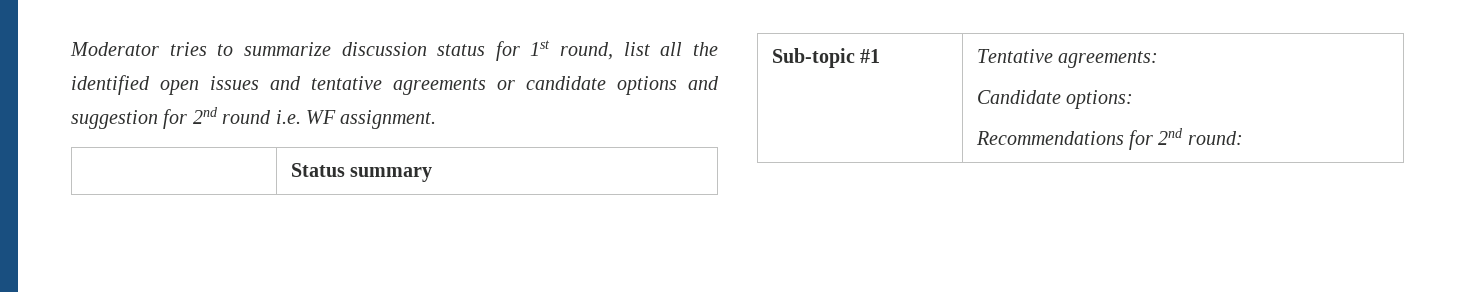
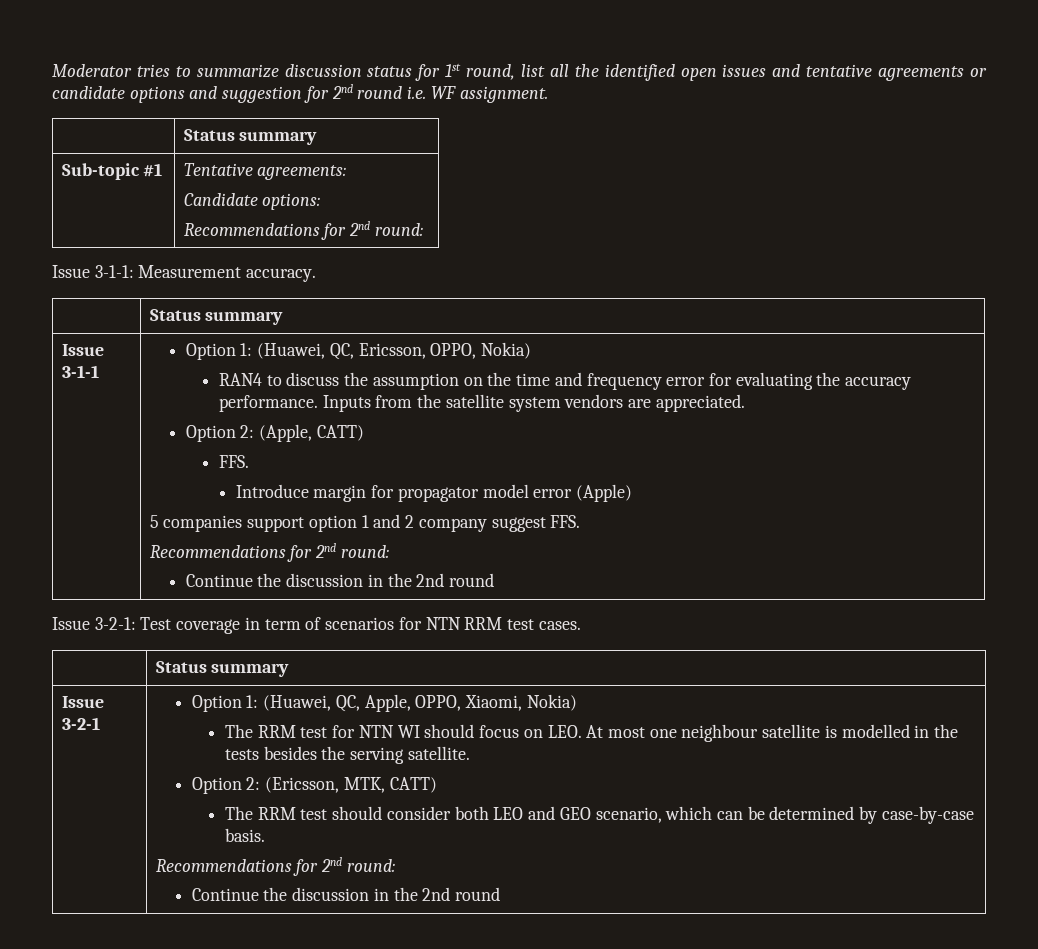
+ Issue 3-1-1: Measurement accuracy.
+ | Status summary
+ Issue 3-1-1 | Option 1: (Huawei, QC, Ericsson, OPPO, Nokia)
+ RAN4 to discuss the assumption on the time and frequency error for evaluating the accuracy performance. Inputs from the satellite system vendors are appreciated.
+ Option 2: (Apple, CATT)
+ FFS.
+ Introduce margin for propagator model error (Apple)
+ 5 companies support option 1 and 2 company suggest FFS.
+ Recommendations for 2nd round:
+ Continue the discussion in the 2nd round
+ Issue 3-2-1: Test coverage in term of scenarios for NTN RRM test cases.
+ | Status summary
+ Issue 3-2-1 | Option 1: (Huawei, QC, Apple, OPPO, Xiaomi, Nokia)
+ The RRM test for NTN WI should focus on LEO. At most one neighbour satellite is modelled in the tests besides the serving satellite.
+ Option 2: (Ericsson, MTK, CATT)
+ The RRM test should consider both LEO and GEO scenario, which can be determined by case-by-case basis.
+ Recommendations for 2nd round:
+ Continue the discussion in the 2nd round

